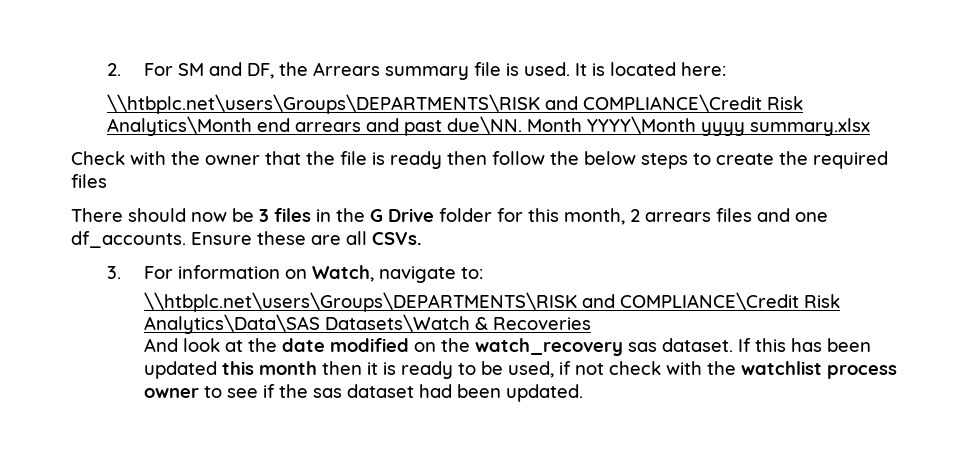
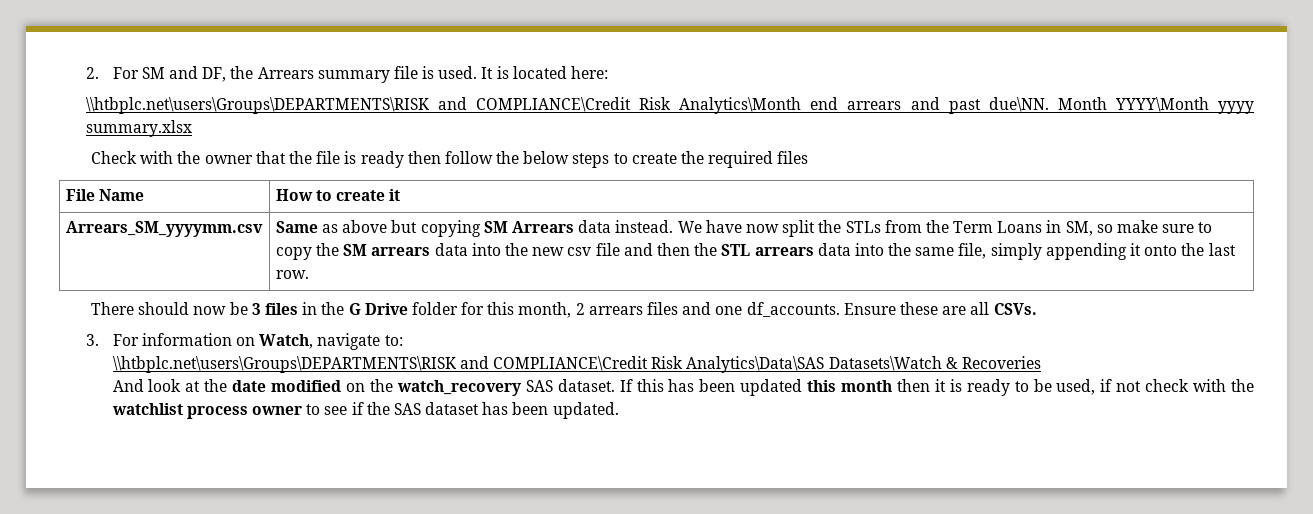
+ File Name | How to create it
+ Arrears_SM_yyyymm.csv | Same as above but copying SM Arrears data instead. We have now split the STLs from the Term Loans in SM, so make sure to copy the SM arrears data into the new csv file and then the STL arrears data into the same file, simply appending it onto the last row.
- And look at the date modified on the watch_recovery sas dataset.
+ And look at the date modified on the watch_recovery SAS dataset.
- If this has been updated this month then it is ready to be used, if not check with the watchlist process owner to see if the sas dataset had been updated.
+ If this has been updated this month then it is ready to be used, if not check with the watchlist process owner to see if the SAS dataset has been updated.

